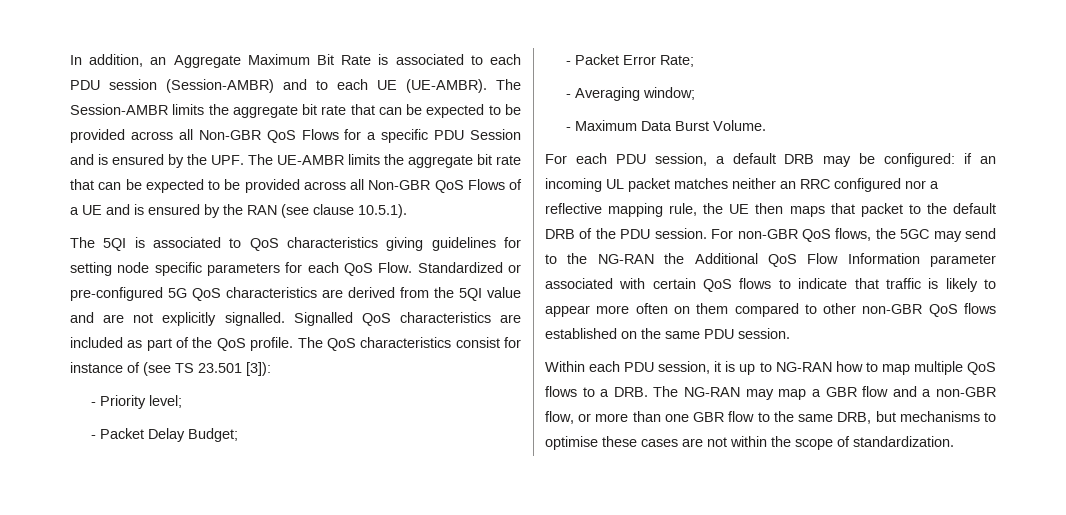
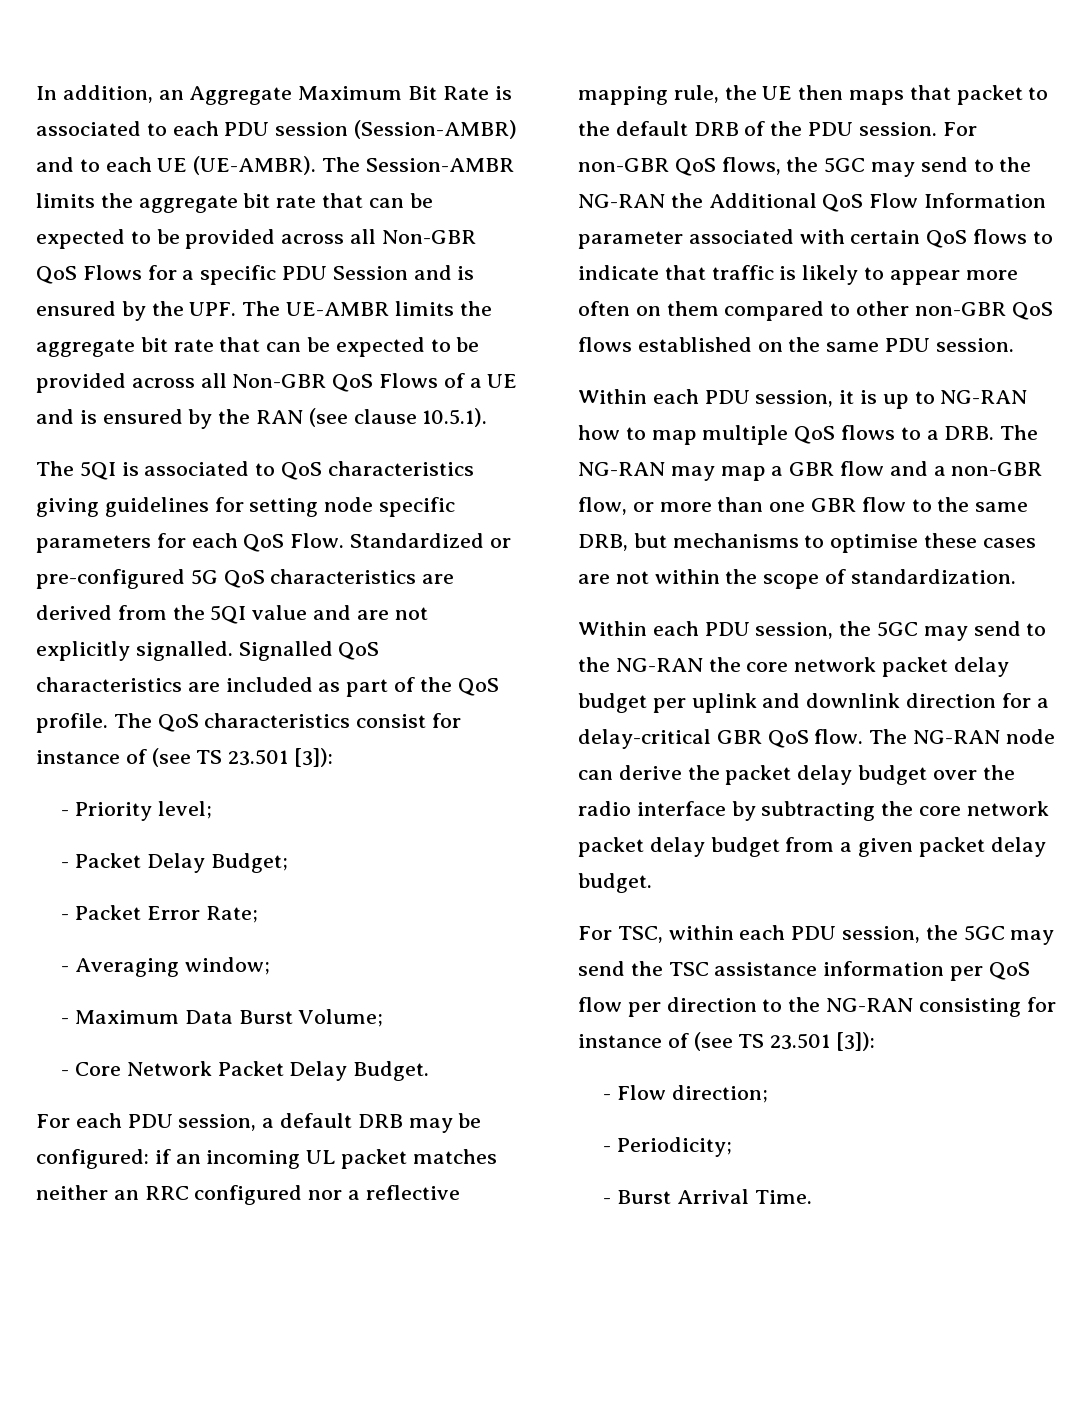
- - Maximum Data Burst Volume.
+ - Maximum Data Burst Volume;
+ - Core Network Packet Delay Budget.
+ Within each PDU session, the 5GC may send to the NG-RAN the core network packet delay budget per uplink and downlink direction for a delay-critical GBR QoS flow. The NG-RAN node can derive the packet delay budget over the radio interface by subtracting the core network packet delay budget from a given packet delay budget.
+ For TSC, within each PDU session, the 5GC may send the TSC assistance information per QoS flow per direction to the NG-RAN consisting for instance of (see TS 23.501 [3]):
+ - Flow direction;
+ - Periodicity;
+ - Burst Arrival Time.

